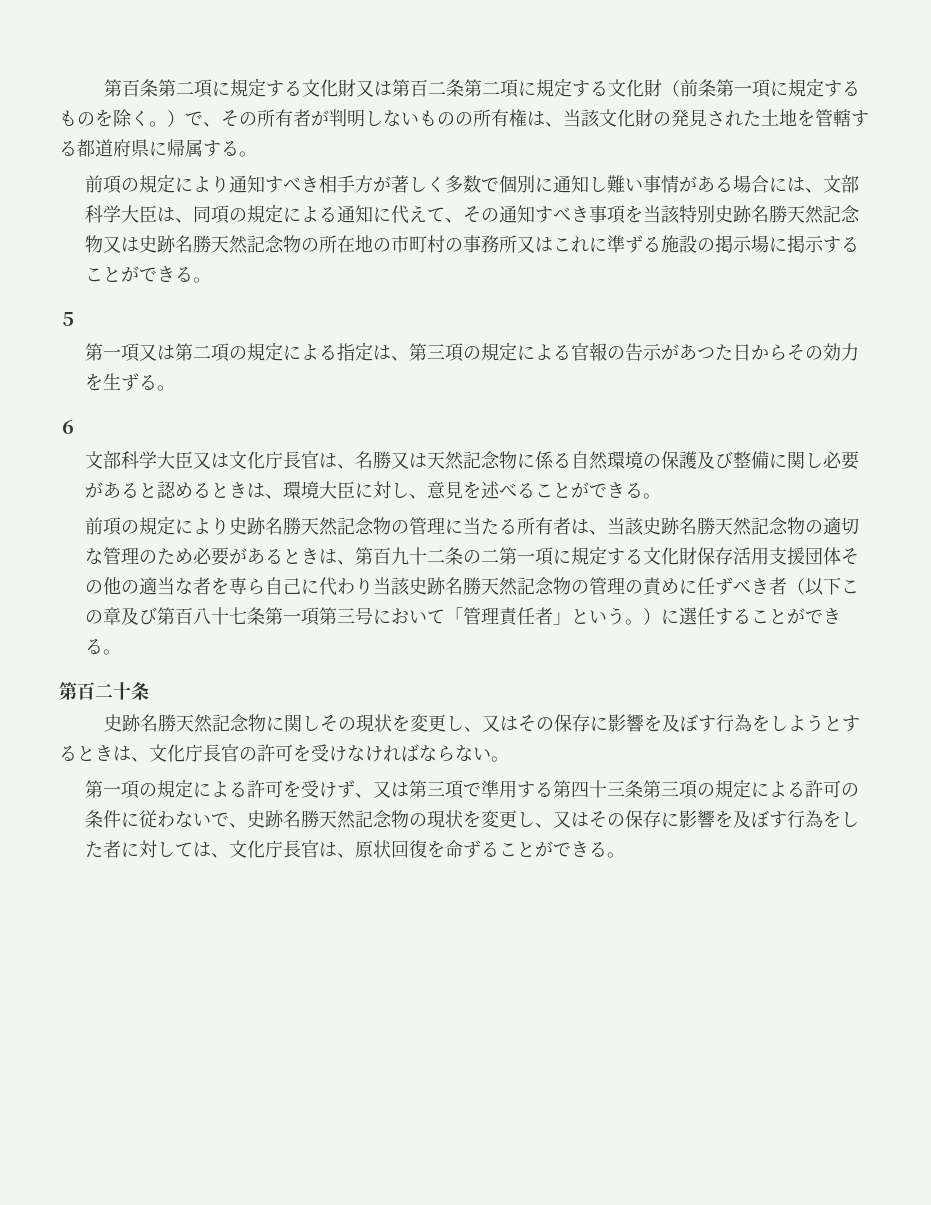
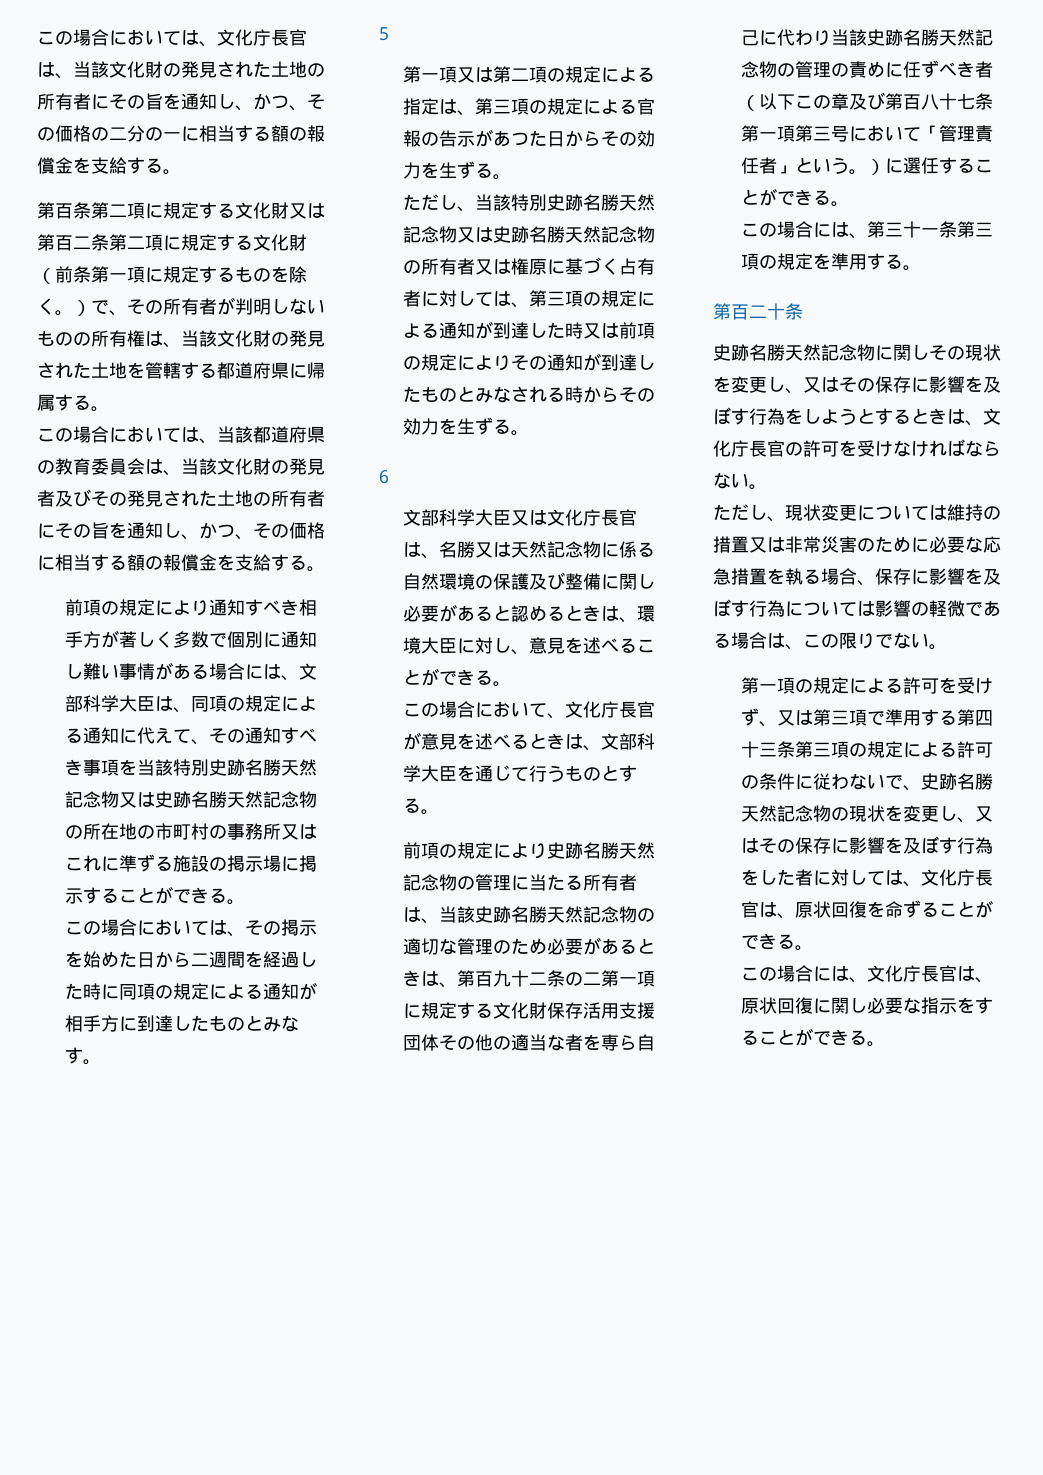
+ この場合においては、文化庁長官は、当該文化財の発見された土地の所有者にその旨を通知し、かつ、その価格の二分の一に相当する額の報償金を支給する。
+ この場合においては、当該都道府県の教育委員会は、当該文化財の発見者及びその発見された土地の所有者にその旨を通知し、かつ、その価格に相当する額の報償金を支給する。
+ この場合においては、その掲示を始めた日から二週間を経過した時に同項の規定による通知が相手方に到達したものとみなす。
+ ただし、当該特別史跡名勝天然記念物又は史跡名勝天然記念物の所有者又は権原に基づく占有者に対しては、第三項の規定による通知が到達した時又は前項の規定によりその通知が到達したものとみなされる時からその効力を生ずる。
+ この場合において、文化庁長官が意見を述べるときは、文部科学大臣を通じて行うものとする。
+ この場合には、第三十一条第三項の規定を準用する。
+ ただし、現状変更については維持の措置又は非常災害のために必要な応急措置を執る場合、保存に影響を及ぼす行為については影響の軽微である場合は、この限りでない。
+ この場合には、文化庁長官は、原状回復に関し必要な指示をすることができる。

